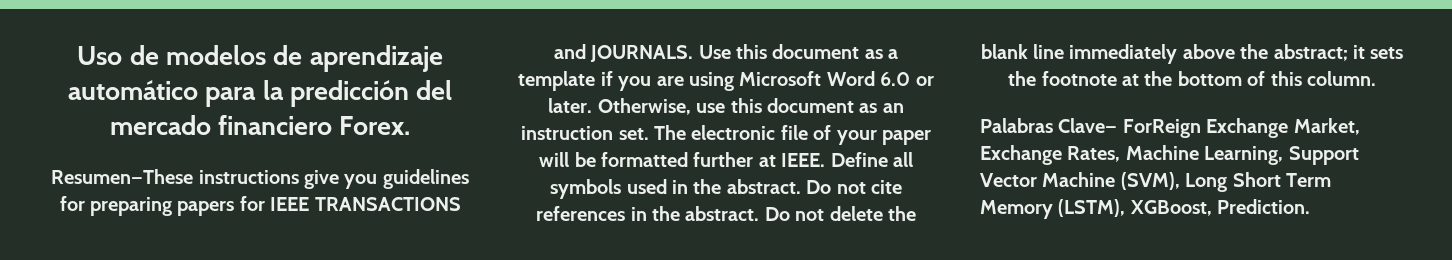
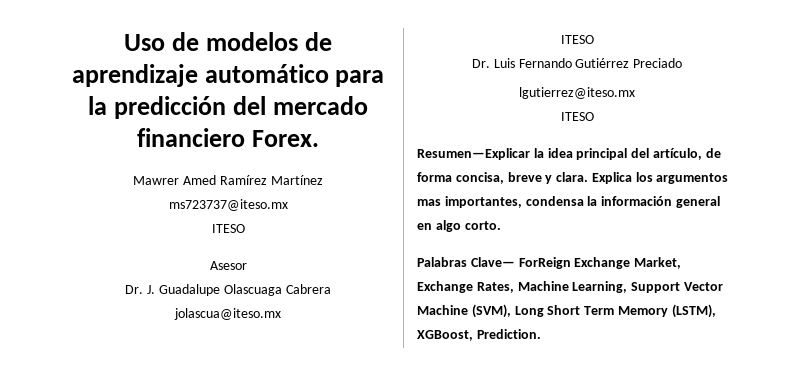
- Resumen—These instructions give you guidelines for preparing papers for IEEE TRANSACTIONS and JOURNALS. Use this document as a template if you are using Microsoft Word 6.0 or later. Otherwise, use this document as an instruction set. The electronic file of your paper will be formatted further at IEEE. Define all symbols used in the abstract. Do not cite references in the abstract. Do not delete the blank line immediately above the abstract; it sets the footnote at the bottom of this column.
+ Mawrer Amed Ramírez Martínez
+ ms723737@iteso.mx
+ ITESO
+ Asesor
+ Dr. J. Guadalupe Olascuaga Cabrera
+ jolascua@iteso.mx
+ ITESO
+ Dr. Luis Fernando Gutiérrez Preciado
+ lgutierrez@iteso.mx
+ ITESO
+ Resumen—Explicar la idea principal del artículo, de forma concisa, breve y clara. Explica los argumentos mas importantes, condensa la información general en algo corto.

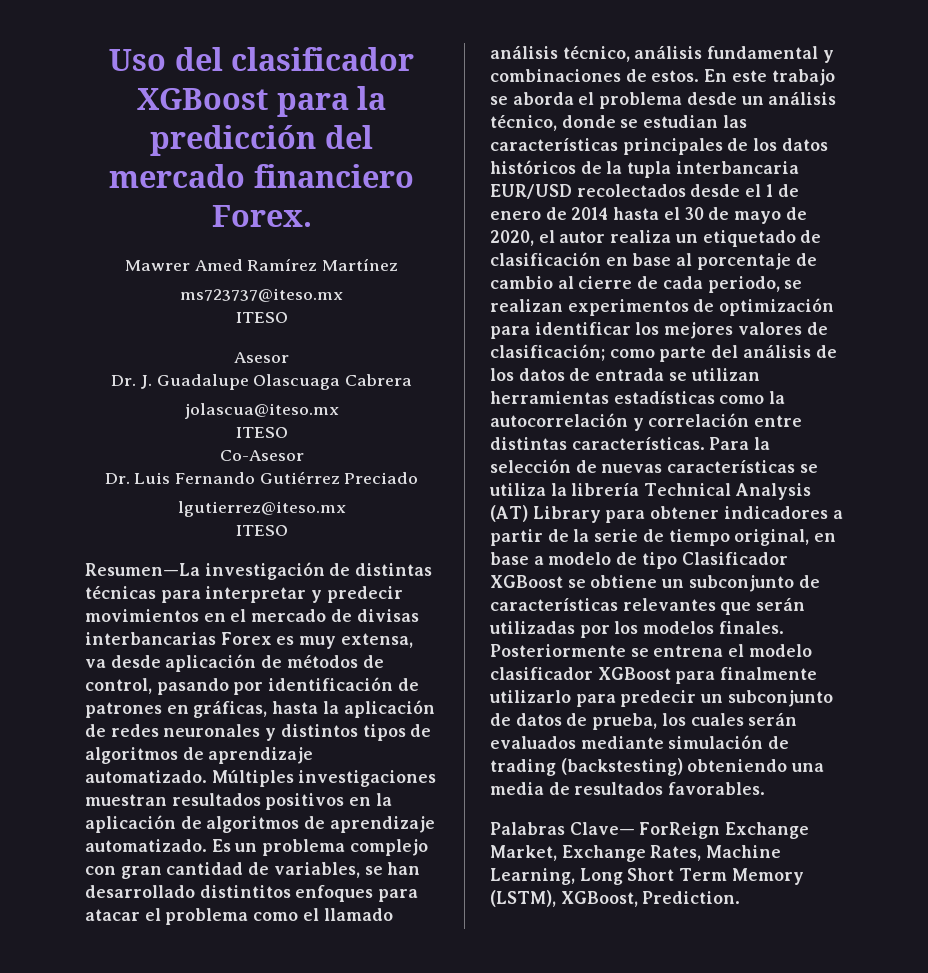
- Uso de modelos de aprendizaje automático para la predicción del mercado financiero Forex.
+ Uso del clasificador XGBoost para la predicción del mercado financiero Forex.
+ Co-Asesor
- Resumen—Explicar la idea principal del artículo, de forma concisa, breve y clara. Explica los argumentos mas importantes, condensa la información general en algo corto.
+ Resumen—La investigación de distintas técnicas para interpretar y predecir movimientos en el mercado de divisas interbancarias Forex es muy extensa, va desde aplicación de métodos de control, pasando por identificación de patrones en gráficas, hasta la aplicación de redes neuronales y distintos tipos de algoritmos de aprendizaje automatizado. Múltiples investigaciones muestran resultados positivos en la aplicación de algoritmos de aprendizaje automatizado. Es un problema complejo con gran cantidad de variables, se han desarrollado distintitos enfoques para atacar el problema como el llamado análisis técnico, análisis fundamental y combinaciones de estos. En este trabajo se aborda el problema desde un análisis técnico, donde se estudian las características principales de los datos históricos de la tupla interbancaria EUR/USD recolectados desde el 1 de enero de 2014 hasta el 30 de mayo de 2020, el autor realiza un etiquetado de clasificación en base al porcentaje de cambio al cierre de cada periodo, se realizan experimentos de optimización para identificar los mejores valores de clasificación; como parte del análisis de los datos de entrada se utilizan herramientas estadísticas como la autocorrelación y correlación entre distintas características. Para la selección de nuevas características se utiliza la librería Technical Analysis (AT) Library para obtener indicadores a partir de la serie de tiempo original, en base a modelo de tipo Clasificador XGBoost se obtiene un subconjunto de características relevantes que serán utilizadas por los modelos finales. Posteriormente se entrena el modelo clasificador XGBoost para finalmente utilizarlo para predecir un subconjunto de datos de prueba, los cuales serán evaluados mediante simulación de trading (backstesting) obteniendo una media de resultados favorables.
- Palabras Clave— ForReign Exchange Market, Exchange Rates, Machine Learning, Support Vector Machine (SVM), Long Short Term Memory (LSTM), XGBoost, Prediction.
+ Palabras Clave— ForReign Exchange Market, Exchange Rates, Machine Learning, Long Short Term Memory (LSTM), XGBoost, Prediction.

